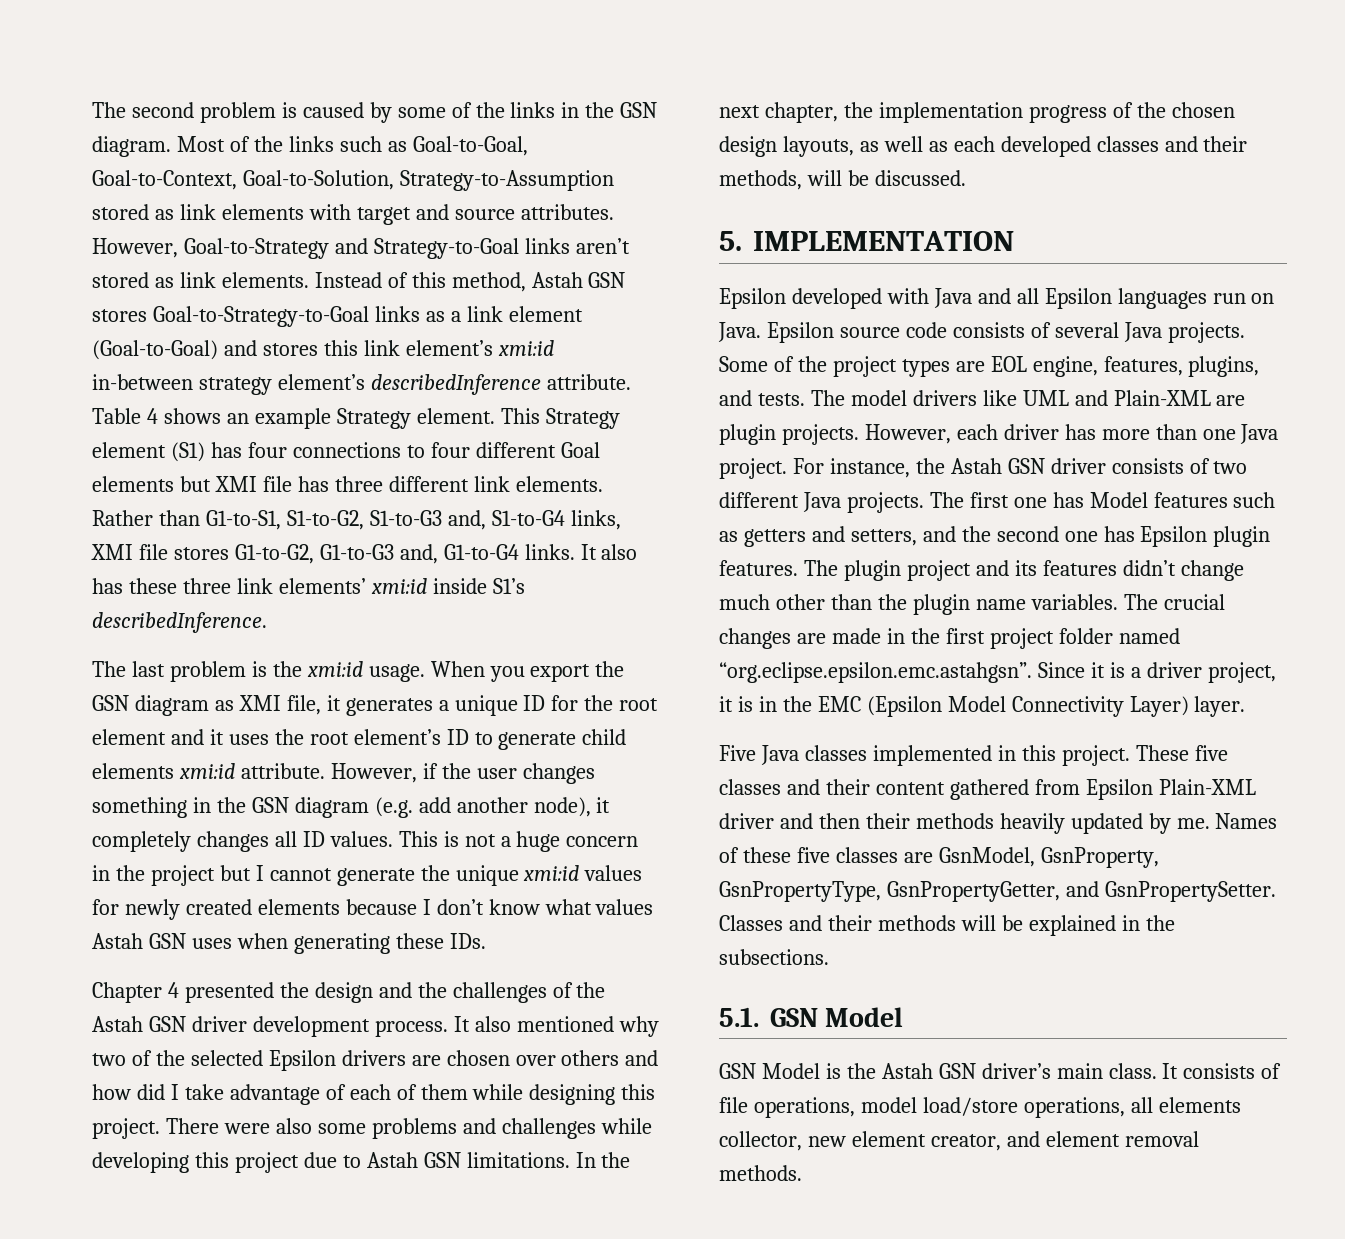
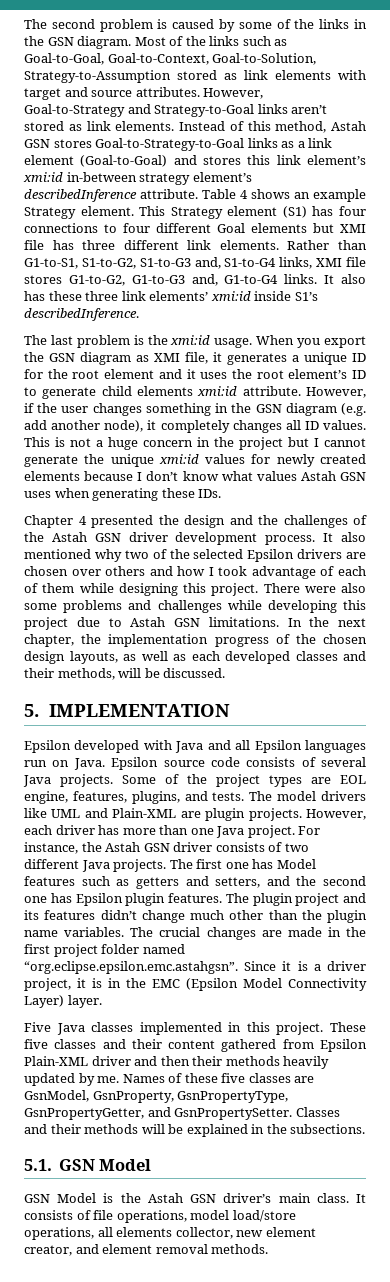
- It also mentioned why two of the selected Epsilon drivers are chosen over others and how did I take advantage of each of them while designing this project.
+ It also mentioned why two of the selected Epsilon drivers are chosen over others and how I took advantage of each of them while designing this project.

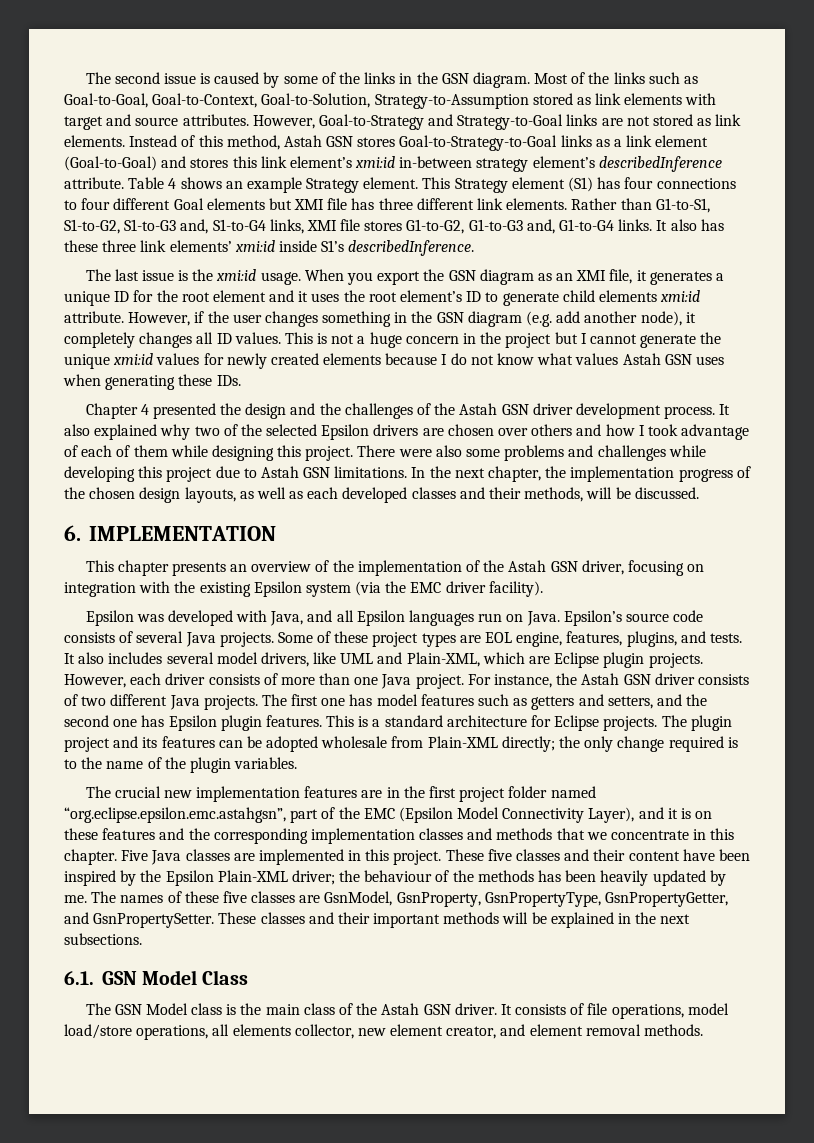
- The second problem is caused by some of the links in the GSN diagram.
+ The second issue is caused by some of the links in the GSN diagram.
- However, Goal-to-Strategy and Strategy-to-Goal links aren’t stored as link elements.
+ However, Goal-to-Strategy and Strategy-to-Goal links are not stored as link elements.
- The last problem is the xmi:id usage.
+ The last issue is the xmi:id usage.
- When you export the GSN diagram as XMI file, it generates a unique ID for the root element and it uses the root element’s ID to generate child elements xmi:id attribute.
+ When you export the GSN diagram as an XMI file, it generates a unique ID for the root element and it uses the root element’s ID to generate child elements xmi:id attribute.
- This is not a huge concern in the project but I cannot generate the unique xmi:id values for newly created elements because I don’t know what values Astah GSN uses when generating these IDs.
+ This is not a huge concern in the project but I cannot generate the unique xmi:id values for newly created elements because I do not know what values Astah GSN uses when generating these IDs.
- It also mentioned why two of the selected Epsilon drivers are chosen over others and how I took advantage of each of them while designing this project.
+ It also explained why two of the selected Epsilon drivers are chosen over others and how I took advantage of each of them while designing this project.
- 5. IMPLEMENTATION
+ 6. IMPLEMENTATION
- Epsilon developed with Java and all Epsilon languages run on Java.
+ This chapter presents an overview of the implementation of the Astah GSN driver, focusing on integration with the existing Epsilon system (via the EMC driver facility).
+ Epsilon was developed with Java, and all Epsilon languages run on Java.
- Epsilon source code consists of several Java projects.
+ Epsilon’s source code consists of several Java projects.
- Some of the project types are EOL engine, features, plugins, and tests.
+ Some of these project types are EOL engine, features, plugins, and tests.
- The model drivers like UML and Plain-XML are plugin projects.
+ It also includes several model drivers, like UML and Plain-XML, which are Eclipse plugin projects.
- However, each driver has more than one Java project.
+ However, each driver consists of more than one Java project.
- The first one has Model features such as getters and setters, and the second one has Epsilon plugin features.
+ The first one has model features such as getters and setters, and the second one has Epsilon plugin features.
+ This is a standard architecture for Eclipse projects.
- The plugin project and its features didn’t change much other than the plugin name variables. The crucial changes are made in the first project folder named “org.eclipse.epsilon.emc.astahgsn”. Since it is a driver project, it is in the EMC (Epsilon Model Connectivity Layer) layer.
- Five Java classes implemented in this project.
+ The plugin project and its features can be adopted wholesale from Plain-XML directly; the only change required is to the name of the plugin variables.
+ The crucial new implementation features are in the first project folder named “org.eclipse.epsilon.emc.astahgsn”, part of the EMC (Epsilon Model Connectivity Layer), and it is on these features and the corresponding implementation classes and methods that we concentrate in this chapter. Five Java classes are implemented in this project.
- These five classes and their content gathered from Epsilon Plain-XML driver and then their methods heavily updated by me.
+ These five classes and their content have been inspired by the Epsilon Plain-XML driver; the behaviour of the methods has been heavily updated by me.
- Names of these five classes are GsnModel, GsnProperty, GsnPropertyType, GsnPropertyGetter, and GsnPropertySetter.
+ The names of these five classes are GsnModel, GsnProperty, GsnPropertyType, GsnPropertyGetter, and GsnPropertySetter.
- Classes and their methods will be explained in the subsections.
+ These classes and their important methods will be explained in the next subsections.
- 5.1. GSN Model
- GSN Model is the Astah GSN driver’s main class.
+ 6.1. GSN Model Class
+ The GSN Model class is the main class of the Astah GSN driver.

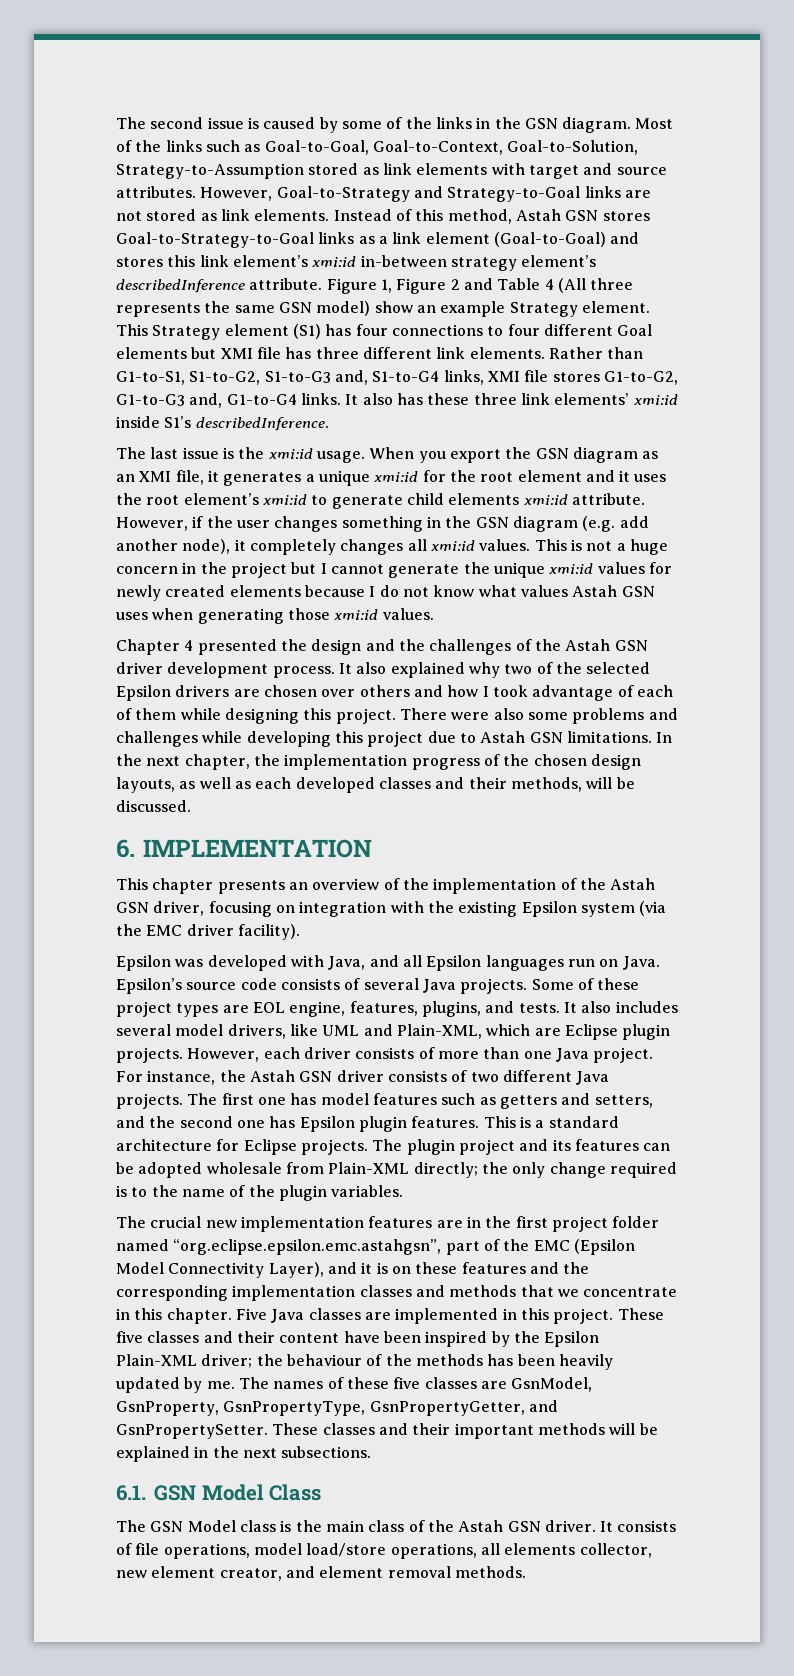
- Table 4 shows an example Strategy element.
+ Figure 1, Figure 2 and Table 4 (All three represents the same GSN model) show an example Strategy element.
- When you export the GSN diagram as an XMI file, it generates a unique ID for the root element and it uses the root element’s ID to generate child elements xmi:id attribute.
+ When you export the GSN diagram as an XMI file, it generates a unique xmi:id for the root element and it uses the root element’s xmi:id to generate child elements xmi:id attribute.
- However, if the user changes something in the GSN diagram (e.g. add another node), it completely changes all ID values.
+ However, if the user changes something in the GSN diagram (e.g. add another node), it completely changes all xmi:id values.
- This is not a huge concern in the project but I cannot generate the unique xmi:id values for newly created elements because I do not know what values Astah GSN uses when generating these IDs.
+ This is not a huge concern in the project but I cannot generate the unique xmi:id values for newly created elements because I do not know what values Astah GSN uses when generating those xmi:id values.

